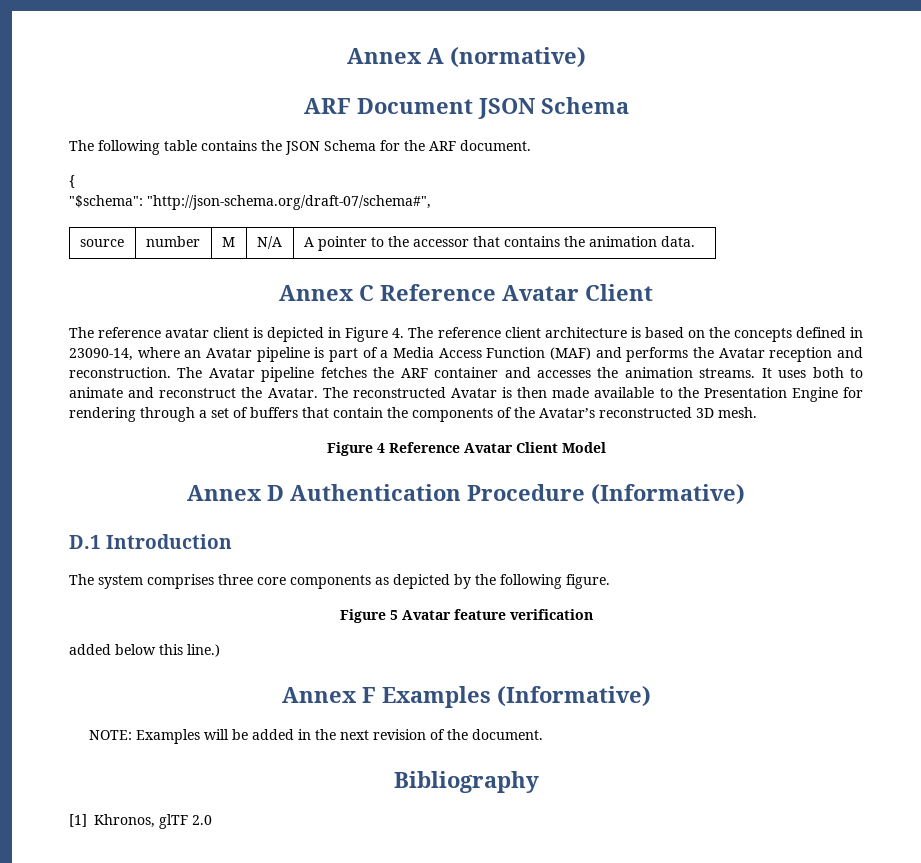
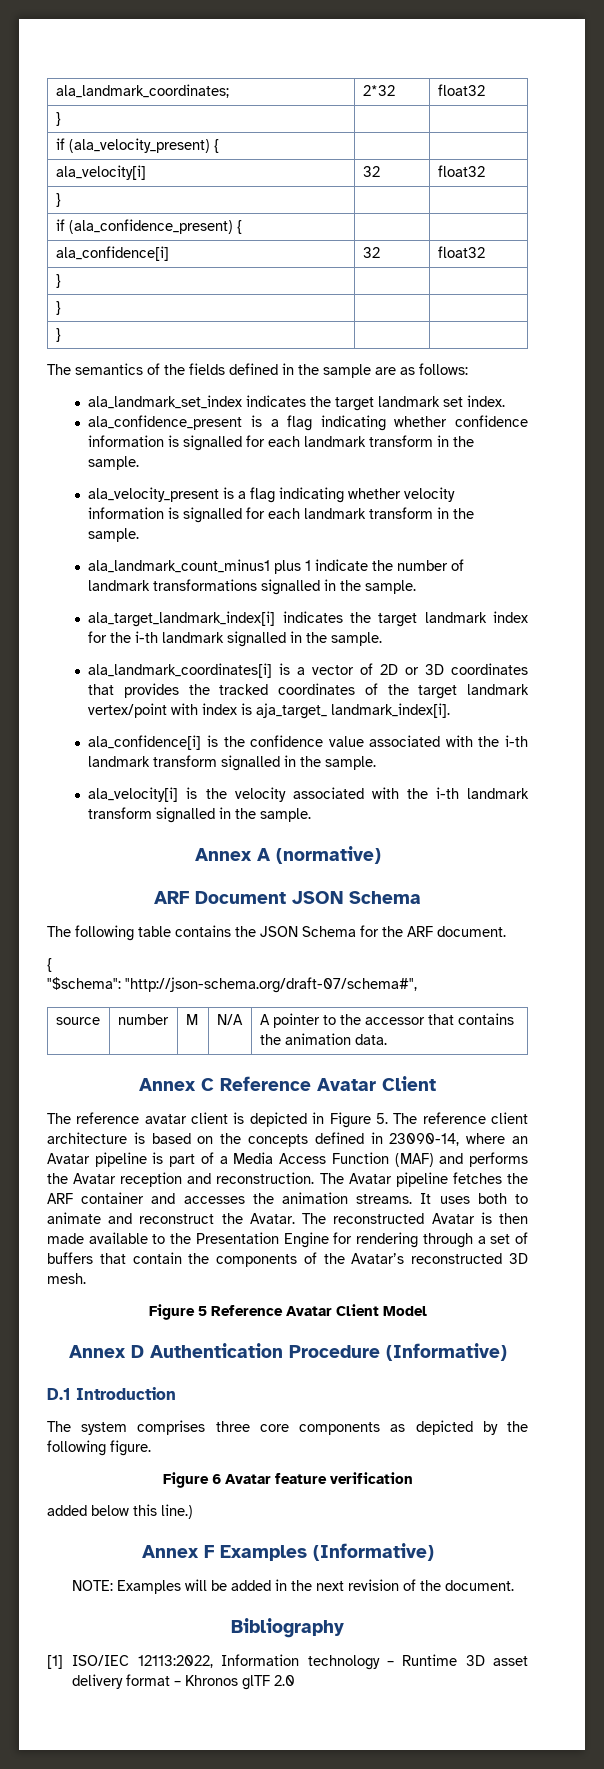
+ ala_landmark_coordinates; | 2*32 | float32
+ } | |
+ if (ala_velocity_present) { | |
+ ala_velocity[i] | 32 | float32
+ } | |
+ if (ala_confidence_present) { | |
+ ala_confidence[i] | 32 | float32
+ } | |
+ } | |
+ } | |
+ The semantics of the fields defined in the sample are as follows:
+ ala_landmark_set_index indicates the target landmark set index.
+ ala_confidence_present is a flag indicating whether confidence information is signalled for each landmark transform in the sample.
+ ala_velocity_present is a flag indicating whether velocity information is signalled for each landmark transform in the sample.
+ ala_landmark_count_minus1 plus 1 indicate the number of landmark transformations signalled in the sample.
+ ala_target_landmark_index[i] indicates the target landmark index for the i-th landmark signalled in the sample.
+ ala_landmark_coordinates[i] is a vector of 2D or 3D coordinates that provides the tracked coordinates of the target landmark vertex/point with index is aja_target_ landmark_index[i].
+ ala_confidence[i] is the confidence value associated with the i-th landmark transform signalled in the sample.
+ ala_velocity[i] is the velocity associated with the i-th landmark transform signalled in the sample.
- The reference avatar client is depicted in Figure 4. The reference client architecture is based on the concepts defined in 23090-14, where an Avatar pipeline is part of a Media Access Function (MAF) and performs the Avatar reception and reconstruction.
+ The reference avatar client is depicted in Figure 5. The reference client architecture is based on the concepts defined in 23090-14, where an Avatar pipeline is part of a Media Access Function (MAF) and performs the Avatar reception and reconstruction.
- Figure 4 Reference Avatar Client Model
+ Figure 5 Reference Avatar Client Model
- Figure 5 Avatar feature verification
+ Figure 6 Avatar feature verification
- [1] Khronos, glTF 2.0
+ [1] ISO/IEC 12113:2022, Information technology – Runtime 3D asset delivery format – Khronos glTF 2.0

